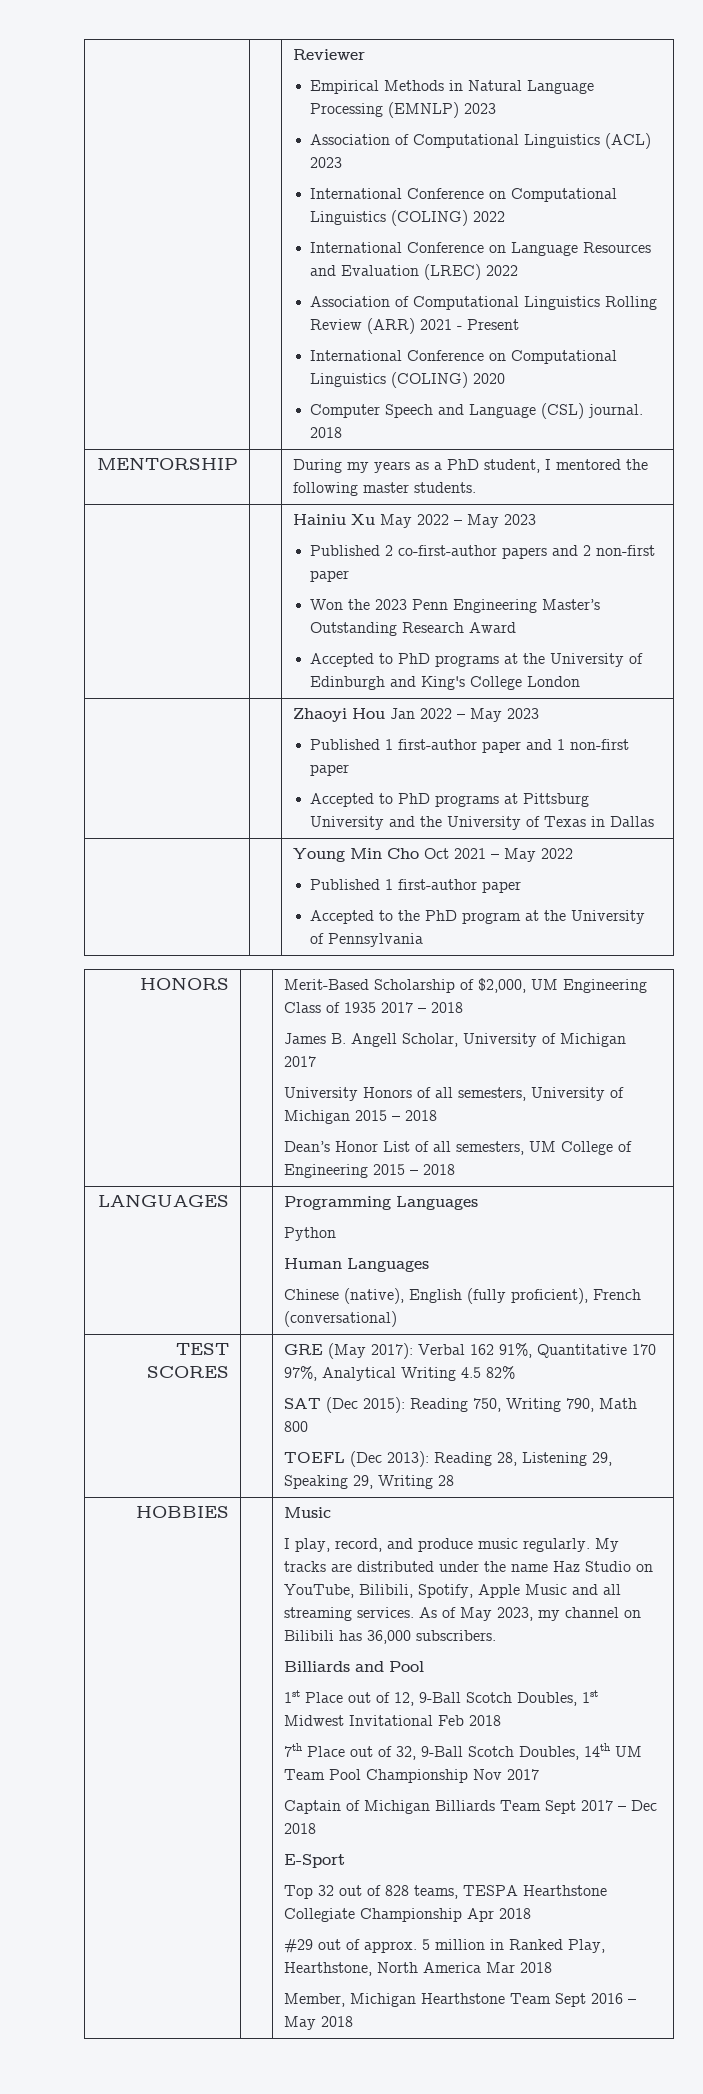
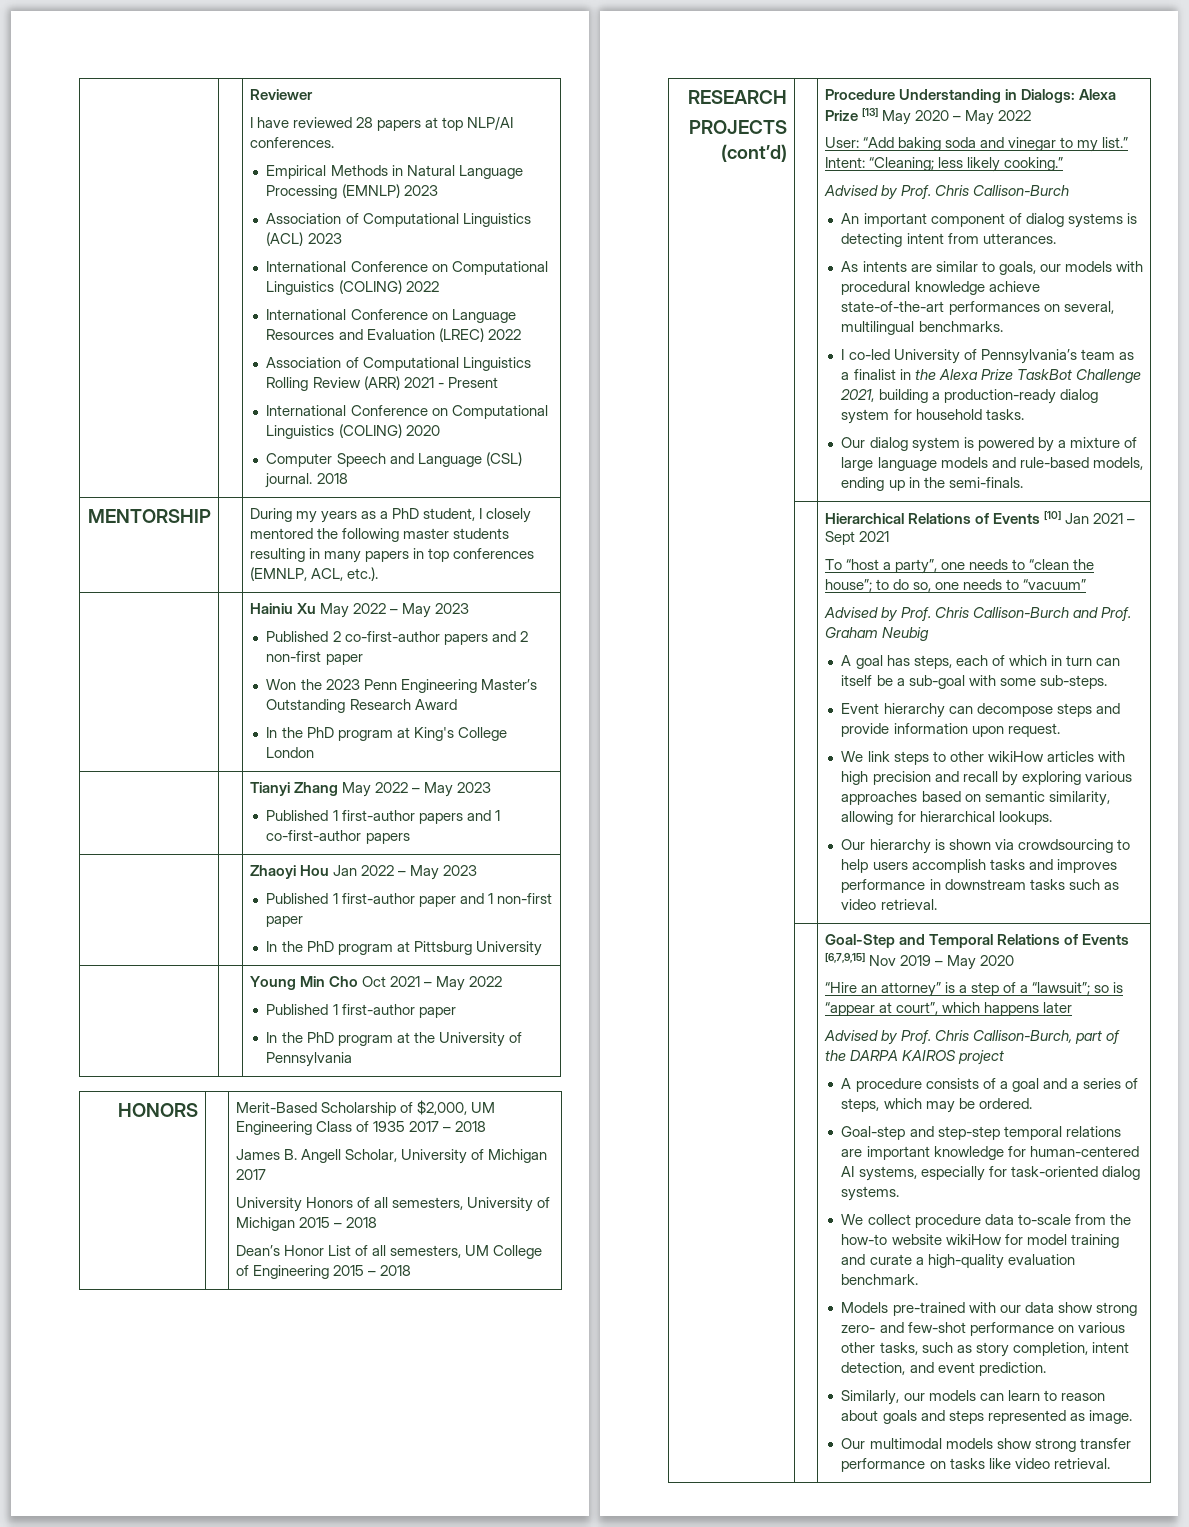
+ I have reviewed 28 papers at top NLP/AI conferences.
- MENTORSHIP | | During my years as a PhD student, I mentored the following master students.
+ MENTORSHIP | | During my years as a PhD student, I closely mentored the following master students resulting in many papers in top conferences (EMNLP, ACL, etc.).
  | | Hainiu Xu May 2022 – May 2023
  Published 2 co-first-author papers and 2 non-first paper
  Won the 2023 Penn Engineering Master’s Outstanding Research Award
- Accepted to PhD programs at the University of Edinburgh and King's College London
+ In the PhD program at King's College London
+ | | Tianyi Zhang May 2022 – May 2023
+ Published 1 first-author papers and 1 co-first-author papers
  | | Zhaoyi Hou Jan 2022 – May 2023
  Published 1 first-author paper and 1 non-first paper
- Accepted to PhD programs at Pittsburg University and the University of Texas in Dallas
+ In the PhD program at Pittsburg University
  | | Young Min Cho Oct 2021 – May 2022
  Published 1 first-author paper
- Accepted to the PhD program at the University of Pennsylvania
+ In the PhD program at the University of Pennsylvania
- LANGUAGES | | Programming Languages
- Python
- Human Languages
- Chinese (native), English (fully proficient), French (conversational)
- TEST SCORES | | GRE (May 2017): Verbal 162 91%, Quantitative 170 97%, Analytical Writing 4.5 82%
- SAT (Dec 2015): Reading 750, Writing 790, Math 800
- TOEFL (Dec 2013): Reading 28, Listening 29, Speaking 29, Writing 28
- HOBBIES | | Music
- I play, record, and produce music regularly. My tracks are distributed under the name Haz Studio on YouTube, Bilibili, Spotify, Apple Music and all streaming services. As of May 2023, my channel on Bilibili has 36,000 subscribers.
- Billiards and Pool
- 1st Place out of 12, 9-Ball Scotch Doubles, 1st Midwest Invitational Feb 2018
- 7th Place out of 32, 9-Ball Scotch Doubles, 14th UM Team Pool Championship Nov 2017
- Captain of Michigan Billiards Team Sept 2017 – Dec 2018
- E-Sport
- Top 32 out of 828 teams, TESPA Hearthstone Collegiate Championship Apr 2018
- #29 out of approx. 5 million in Ranked Play, Hearthstone, North America Mar 2018
- Member, Michigan Hearthstone Team Sept 2016 – May 2018
+ RESEARCH
+ PROJECTS (cont’d) | | Procedure Understanding in Dialogs: Alexa Prize [13] May 2020 – May 2022
+ User: “Add baking soda and vinegar to my list.” Intent: “Cleaning; less likely cooking.”
+ Advised by Prof. Chris Callison-Burch
+ An important component of dialog systems is detecting intent from utterances.
+ As intents are similar to goals, our models with procedural knowledge achieve state-of-the-art performances on several, multilingual benchmarks.
+ I co-led University of Pennsylvania’s team as a finalist in the Alexa Prize TaskBot Challenge 2021, building a production-ready dialog system for household tasks.
+ Our dialog system is powered by a mixture of large language models and rule-based models, ending up in the semi-finals.
+ | | Hierarchical Relations of Events [10] Jan 2021 – Sept 2021
+ To “host a party”, one needs to “clean the house”; to do so, one needs to “vacuum”
+ Advised by Prof. Chris Callison-Burch and Prof. Graham Neubig
+ A goal has steps, each of which in turn can itself be a sub-goal with some sub-steps.
+ Event hierarchy can decompose steps and provide information upon request.
+ We link steps to other wikiHow articles with high precision and recall by exploring various approaches based on semantic similarity, allowing for hierarchical lookups.
+ Our hierarchy is shown via crowdsourcing to help users accomplish tasks and improves performance in downstream tasks such as video retrieval.
+ | | Goal-Step and Temporal Relations of Events [6,7,9,15] Nov 2019 – May 2020
+ “Hire an attorney” is a step of a “lawsuit”; so is “appear at court”, which happens later
+ Advised by Prof. Chris Callison-Burch, part of the DARPA KAIROS project
+ A procedure consists of a goal and a series of steps, which may be ordered.
+ Goal-step and step-step temporal relations are important knowledge for human-centered AI systems, especially for task-oriented dialog systems.
+ We collect procedure data to-scale from the how-to website wikiHow for model training and curate a high-quality evaluation benchmark.
+ Models pre-trained with our data show strong zero- and few-shot performance on various other tasks, such as story completion, intent detection, and event prediction.
+ Similarly, our models can learn to reason about goals and steps represented as image.
+ Our multimodal models show strong transfer performance on tasks like video retrieval.

